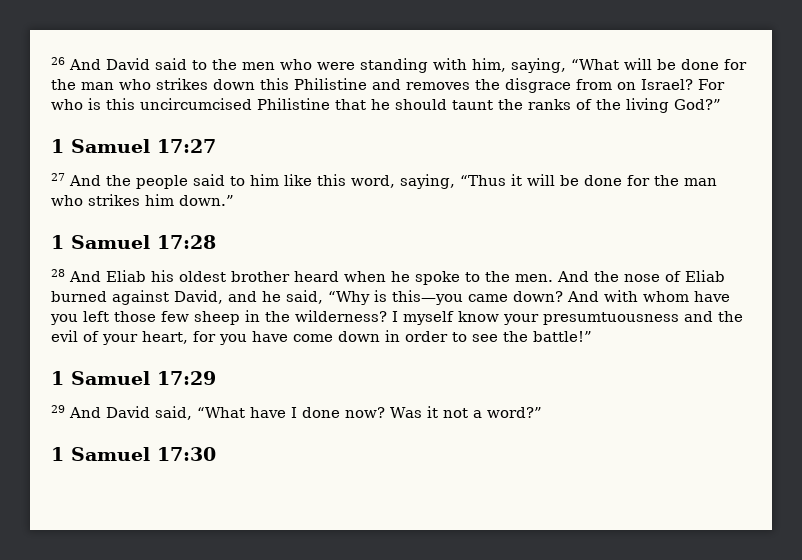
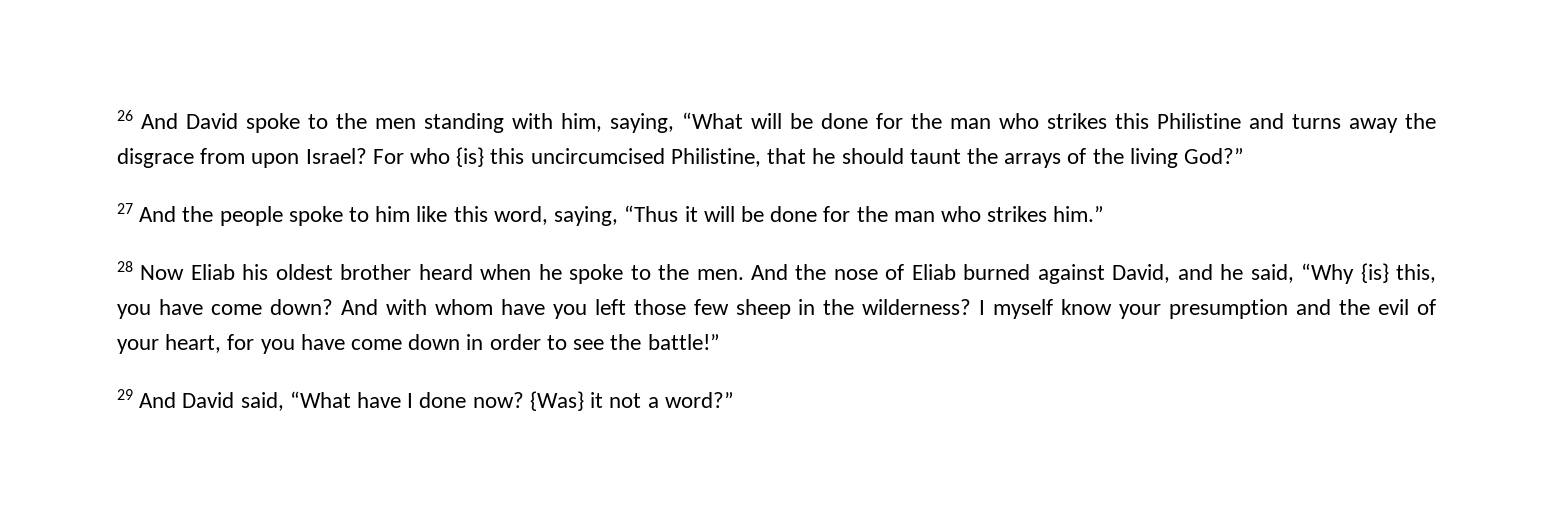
- 26 And David said to the men who were standing with him, saying, “What will be done for the man who strikes down this Philistine and removes the disgrace from on Israel?
+ 26 And David spoke to the men standing with him, saying, “What will be done for the man who strikes this Philistine and turns away the disgrace from upon Israel?
- For who is this uncircumcised Philistine that he should taunt the ranks of the living God?”
+ For who {is} this uncircumcised Philistine, that he should taunt the arrays of the living God?”
- 1 Samuel 17:27
- 27 And the people said to him like this word, saying, “Thus it will be done for the man who strikes him down.”
- 1 Samuel 17:28
+ 27 And the people spoke to him like this word, saying, “Thus it will be done for the man who strikes him.”
- 28 And Eliab his oldest brother heard when he spoke to the men.
+ 28 Now Eliab his oldest brother heard when he spoke to the men.
- And the nose of Eliab burned against David, and he said, “Why is this—you came down?
+ And the nose of Eliab burned against David, and he said, “Why {is} this, you have come down?
- I myself know your presumtuousness and the evil of your heart, for you have come down in order to see the battle!”
+ I myself know your presumption and the evil of your heart, for you have come down in order to see the battle!”
- 1 Samuel 17:29
- Was it not a word?”
+ {Was} it not a word?”
- 1 Samuel 17:30

